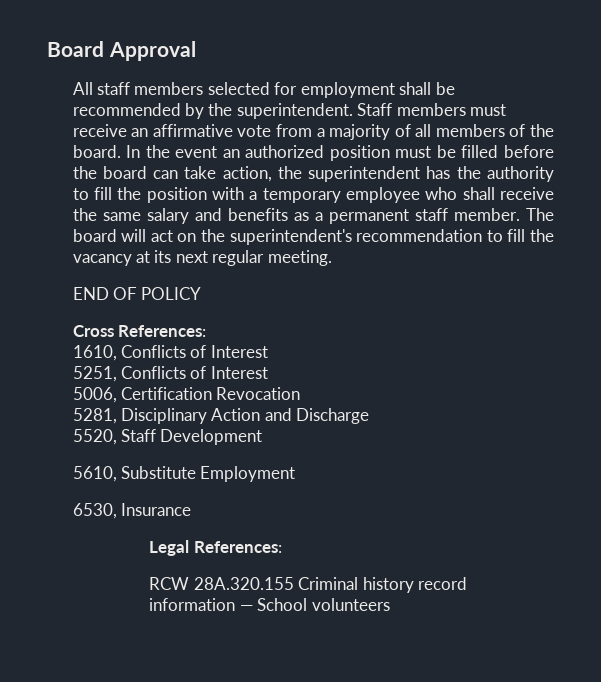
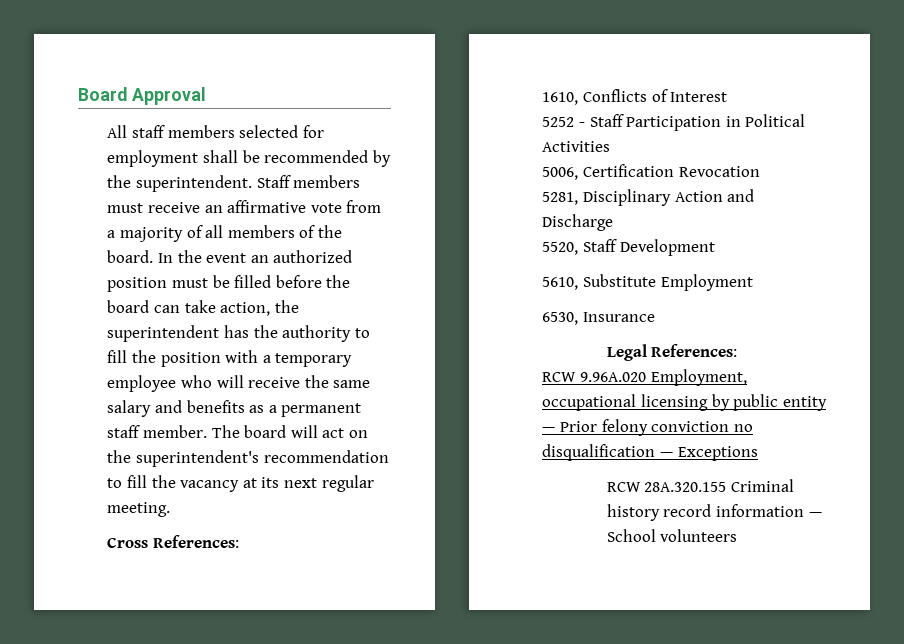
- In the event an authorized position must be filled before the board can take action, the superintendent has the authority to fill the position with a temporary employee who shall receive the same salary and benefits as a permanent staff member.
+ In the event an authorized position must be filled before the board can take action, the superintendent has the authority to fill the position with a temporary employee who will receive the same salary and benefits as a permanent staff member.
- END OF POLICY
- 5251, Conflicts of Interest
+ 5252 - Staff Participation in Political Activities
+ RCW 9.96A.020 Employment, occupational licensing by public entity — Prior felony conviction no disqualification — Exceptions

